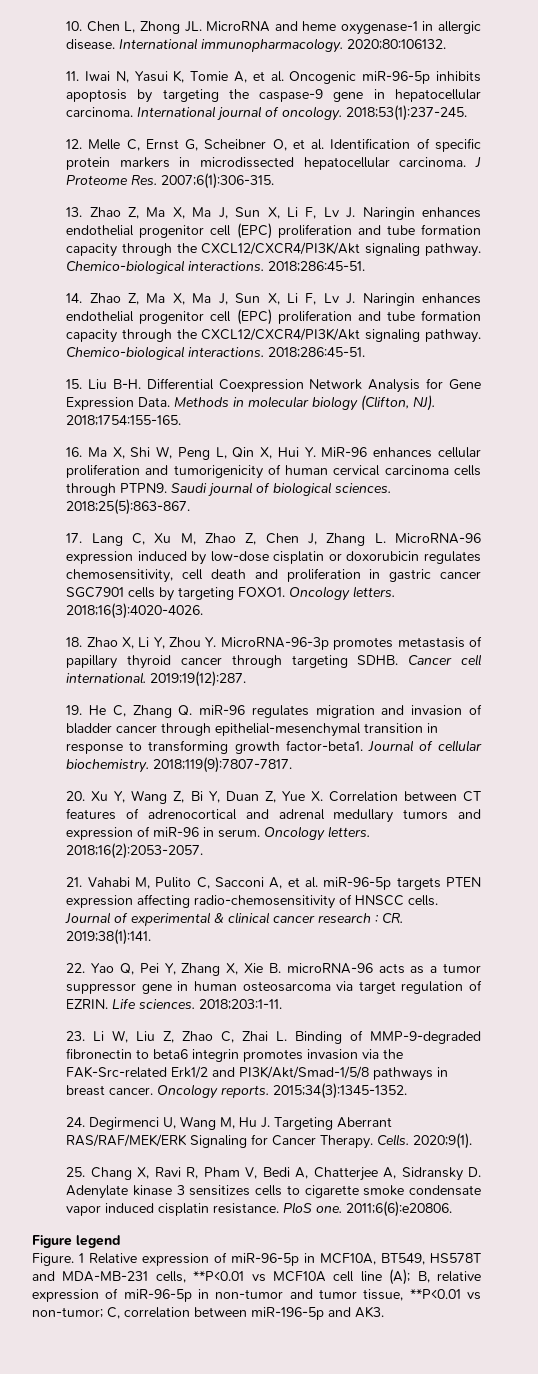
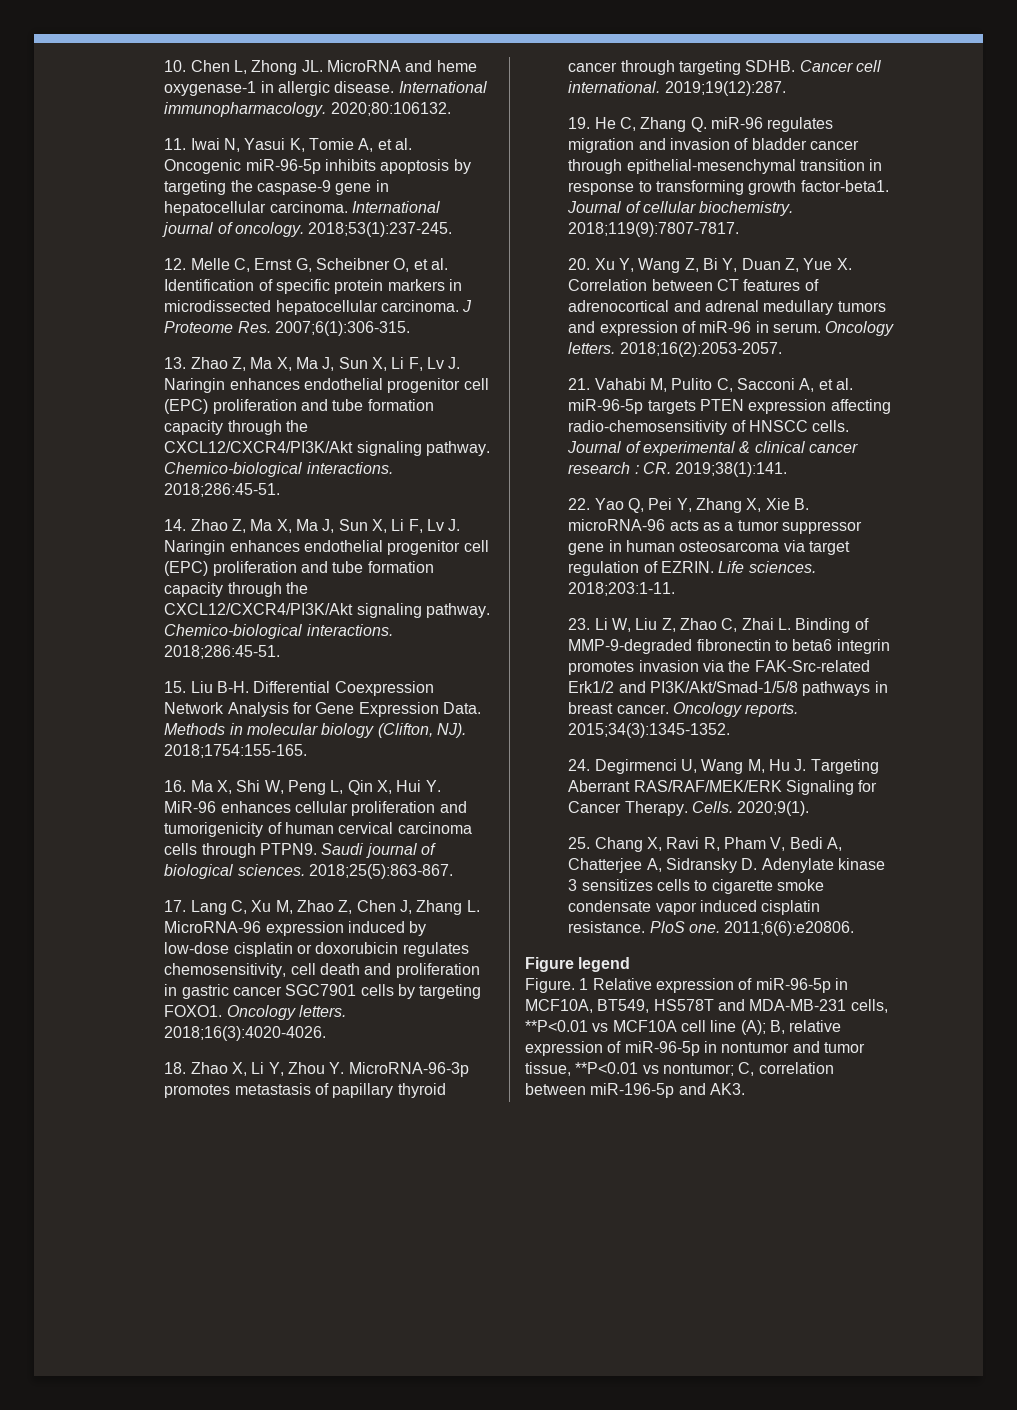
- 1 Relative expression of miR-96-5p in MCF10A, BT549, HS578T and MDA-MB-231 cells, **P<0.01 vs MCF10A cell line (A); B, relative expression of miR-96-5p in non-tumor and tumor tissue, **P<0.01 vs non-tumor; C, correlation between miR-196-5p and AK3.
+ 1 Relative expression of miR-96-5p in MCF10A, BT549, HS578T and MDA-MB-231 cells, **P<0.01 vs MCF10A cell line (A); B, relative expression of miR-96-5p in nontumor and tumor tissue, **P<0.01 vs nontumor; C, correlation between miR-196-5p and AK3.

